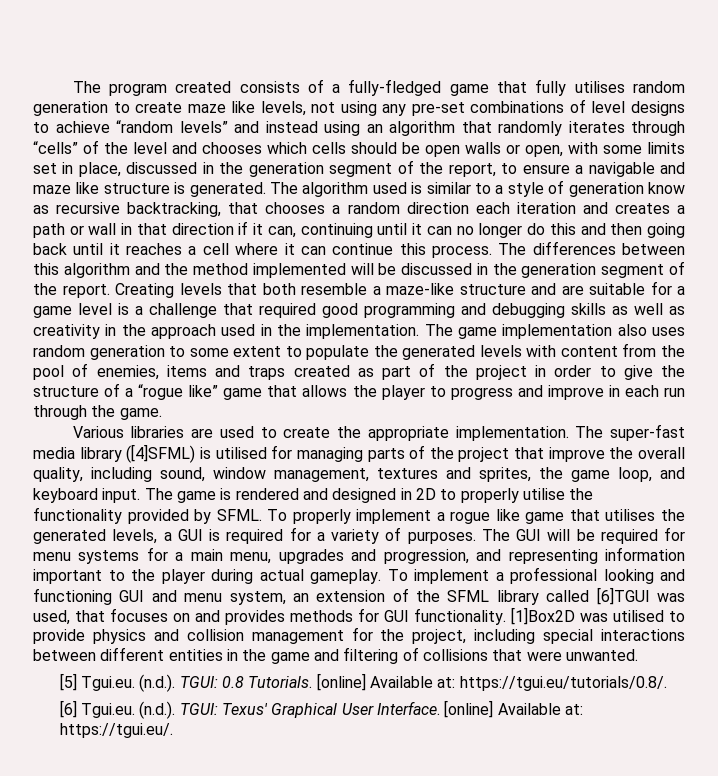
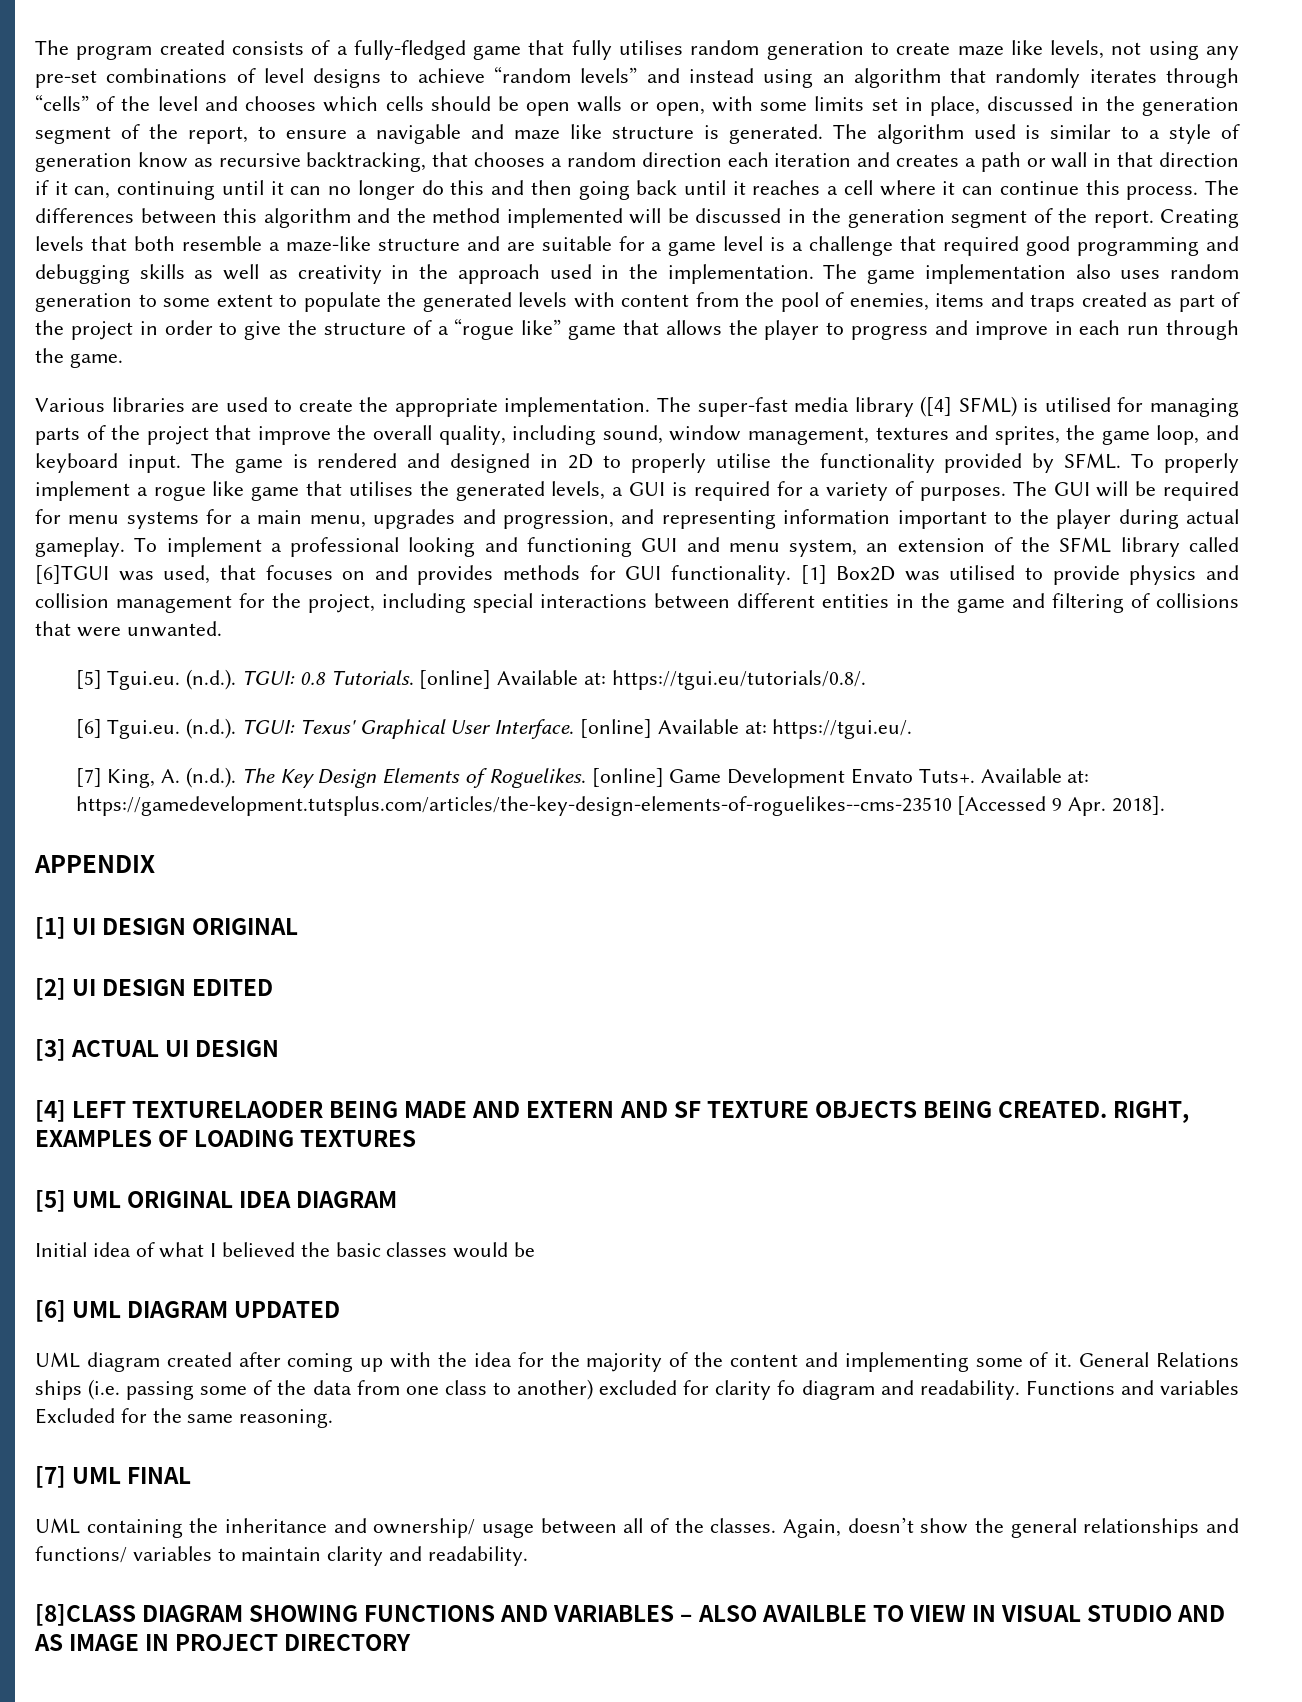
- The super-fast media library ([4]SFML) is utilised for managing parts of the project that improve the overall quality, including sound, window management, textures and sprites, the game loop, and keyboard input.
+ The super-fast media library ([4] SFML) is utilised for managing parts of the project that improve the overall quality, including sound, window management, textures and sprites, the game loop, and keyboard input.
- [1]Box2D was utilised to provide physics and collision management for the project, including special interactions between different entities in the game and filtering of collisions that were unwanted.
+ [1] Box2D was utilised to provide physics and collision management for the project, including special interactions between different entities in the game and filtering of collisions that were unwanted.
+ [7] King, A. (n.d.). The Key Design Elements of Roguelikes. [online] Game Development Envato Tuts+. Available at: https://gamedevelopment.tutsplus.com/articles/the-key-design-elements-of-roguelikes--cms-23510 [Accessed 9 Apr. 2018].
+ APPENDIX
+ [1] UI DESIGN ORIGINAL
+ [2] UI DESIGN EDITED
+ [3] ACTUAL UI DESIGN
+ [4] LEFT TEXTURELAODER BEING MADE AND EXTERN AND SF TEXTURE OBJECTS BEING CREATED. RIGHT, EXAMPLES OF LOADING TEXTURES
+ [5] UML ORIGINAL IDEA DIAGRAM
+ Initial idea of what I believed the basic classes would be
+ [6] UML DIAGRAM UPDATED
+ UML diagram created after coming up with the idea for the majority of the content and implementing some of it. General Relations ships (i.e. passing some of the data from one class to another) excluded for clarity fo diagram and readability. Functions and variables Excluded for the same reasoning.
+ [7] UML FINAL
+ UML containing the inheritance and ownership/ usage between all of the classes. Again, doesn’t show the general relationships and functions/ variables to maintain clarity and readability.
+ [8]CLASS DIAGRAM SHOWING FUNCTIONS AND VARIABLES – ALSO AVAILBLE TO VIEW IN VISUAL STUDIO AND AS IMAGE IN PROJECT DIRECTORY

